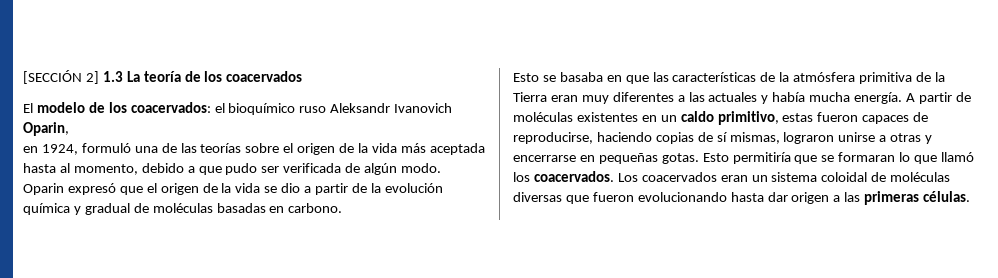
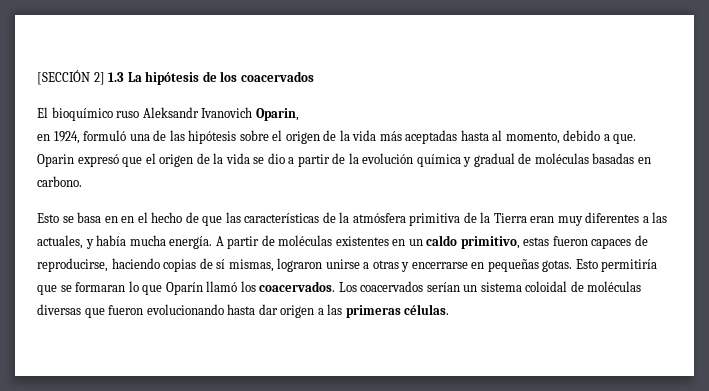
- [SECCIÓN 2] 1.3 La teoría de los coacervados
+ [SECCIÓN 2] 1.3 La hipótesis de los coacervados
- El modelo de los coacervados: el bioquímico ruso Aleksandr Ivanovich Oparin,
+ El bioquímico ruso Aleksandr Ivanovich Oparin,
- en 1924, formuló una de las teorías sobre el origen de la vida más aceptada hasta al momento, debido a que pudo ser verificada de algún modo.
+ en 1924, formuló una de las hipótesis sobre el origen de la vida más aceptadas hasta al momento, debido a que.
- Esto se basaba en que las características de la atmósfera primitiva de la Tierra eran muy diferentes a las actuales y había mucha energía.
+ Esto se basa en en el hecho de que las características de la atmósfera primitiva de la Tierra eran muy diferentes a las actuales, y había mucha energía.
- Esto permitiría que se formaran lo que llamó los coacervados.
+ Esto permitiría que se formaran lo que Oparín llamó los coacervados.
- Los coacervados eran un sistema coloidal de moléculas diversas que fueron evolucionando hasta dar origen a las primeras células.
+ Los coacervados serían un sistema coloidal de moléculas diversas que fueron evolucionando hasta dar origen a las primeras células.

